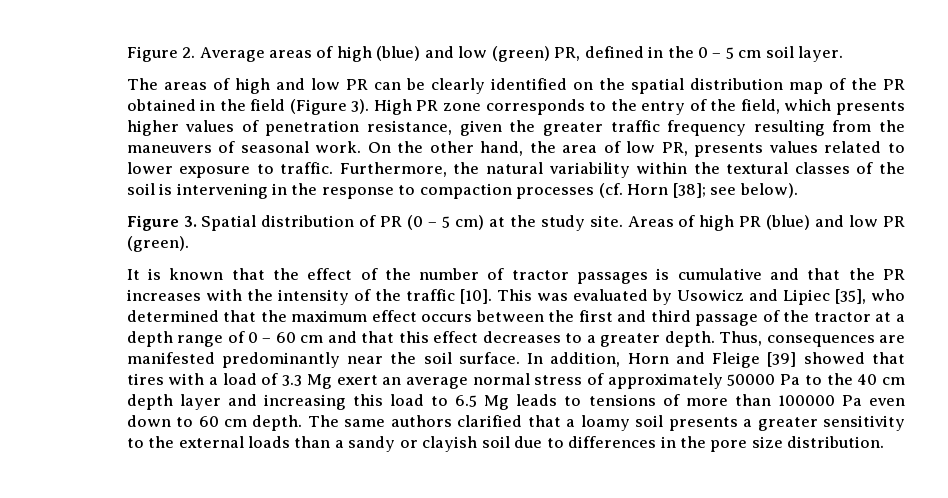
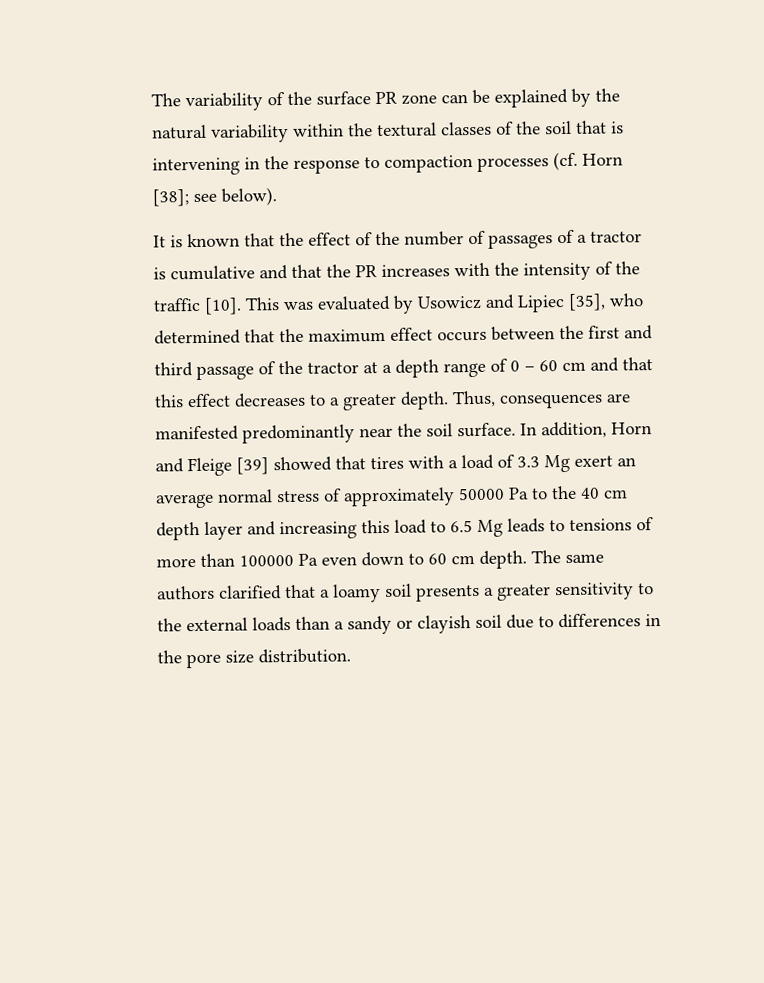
- Figure 2. Average areas of high (blue) and low (green) PR, defined in the 0 – 5 cm soil layer.
- The areas of high and low PR can be clearly identified on the spatial distribution map of the PR obtained in the field (Figure 3). High PR zone corresponds to the entry of the field, which presents higher values of penetration resistance, given the greater traffic frequency resulting from the maneuvers of seasonal work. On the other hand, the area of low PR, presents values related to lower exposure to traffic. Furthermore, the natural variability within the textural classes of the soil is intervening in the response to compaction processes (cf. Horn [38]; see below).
+ The variability of the surface PR zone can be explained by the natural variability within the textural classes of the soil that is intervening in the response to compaction processes (cf. Horn [38]; see below).
- Figure 3. Spatial distribution of PR (0 – 5 cm) at the study site. Areas of high PR (blue) and low PR (green).
- It is known that the effect of the number of tractor passages is cumulative and that the PR increases with the intensity of the traffic [10].
+ It is known that the effect of the number of passages of a tractor is cumulative and that the PR increases with the intensity of the traffic [10].

